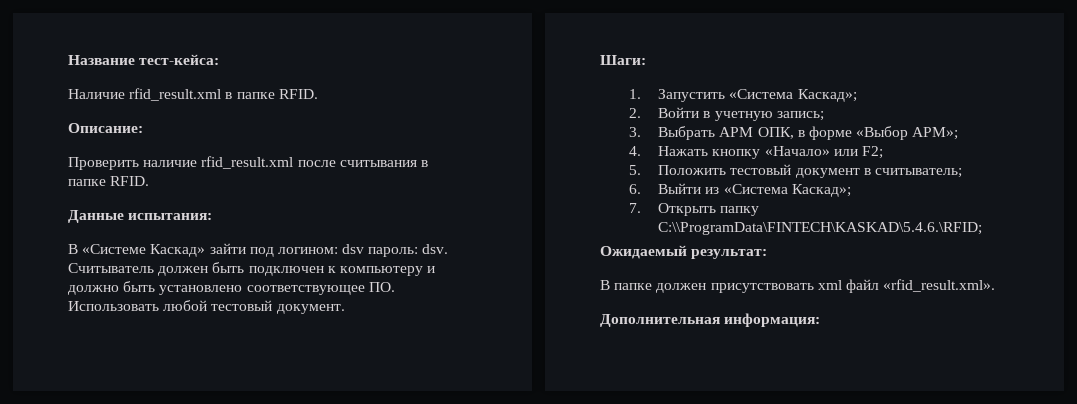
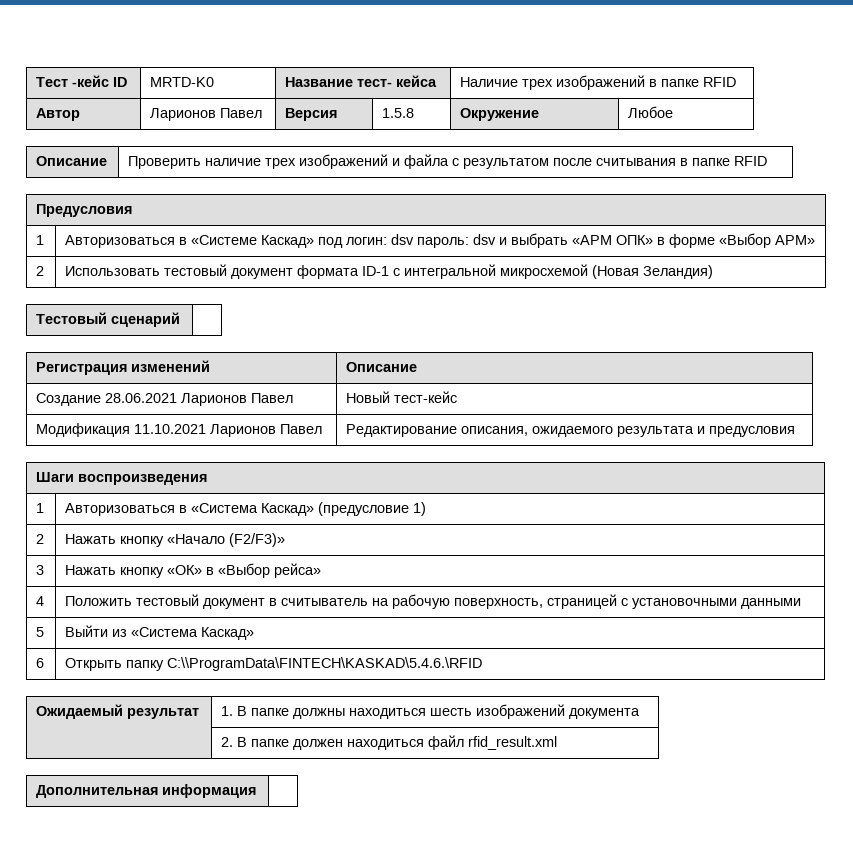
- Название тест-кейса:
- Наличие rfid_result.xml в папке RFID.
- Описание:
- Проверить наличие rfid_result.xml после считывания в папке RFID.
- Данные испытания:
- В «Системе Каскад» зайти под логином: dsv пароль: dsv. Считыватель должен быть подключен к компьютеру и должно быть установлено соответствующее ПО. Использовать любой тестовый документ.
- Шаги:
- 1. Запустить «Система Каскад»;
- 2. Войти в учетную запись;
- 3. Выбрать АРМ ОПК, в форме «Выбор АРМ»;
- 4. Нажать кнопку «Начало» или F2;
- 5. Положить тестовый документ в считыватель;
- 6. Выйти из «Система Каскад»;
- 7. Открыть папку С:\\ProgramData\FINTECH\KASKAD\5.4.6.\RFID;
- Ожидаемый результат:
- В папке должен присутствовать xml файл «rfid_result.xml».
- Дополнительная информация:
+ Тест -кейс ID | MRTD-K0 | Название тест- кейса | Наличие трех изображений в папке RFID
+ Автор | Ларионов Павел | Версия | 1.5.8 | Окружение | Любое
+ Описание | Проверить наличие трех изображений и файла с результатом после считывания в папке RFID
+ Предусловия
+ 1 | Авторизоваться в «Системе Каскад» под логин: dsv пароль: dsv и выбрать «АРМ ОПК» в форме «Выбор АРМ»
+ 2 | Использовать тестовый документ формата ID-1 с интегральной микросхемой (Новая Зеландия)
+ Тестовый сценарий |
+ Регистрация изменений | Описание
+ Создание 28.06.2021 Ларионов Павел | Новый тест-кейс
+ Модификация 11.10.2021 Ларионов Павел | Редактирование описания, ожидаемого результата и предусловия
+ Шаги воспроизведения
+ 1 | Авторизоваться в «Система Каскад» (предусловие 1)
+ 2 | Нажать кнопку «Начало (F2/F3)»
+ 3 | Нажать кнопку «ОК» в «Выбор рейса»
+ 4 | Положить тестовый документ в считыватель на рабочую поверхность, страницей с установочными данными
+ 5 | Выйти из «Система Каскад»
+ 6 | Открыть папку С:\\ProgramData\FINTECH\KASKAD\5.4.6.\RFID
+ Ожидаемый результат | 1. В папке должны находиться шесть изображений документа
+ | 2. В папке должен находиться файл rfid_result.xml
+ Дополнительная информация |

